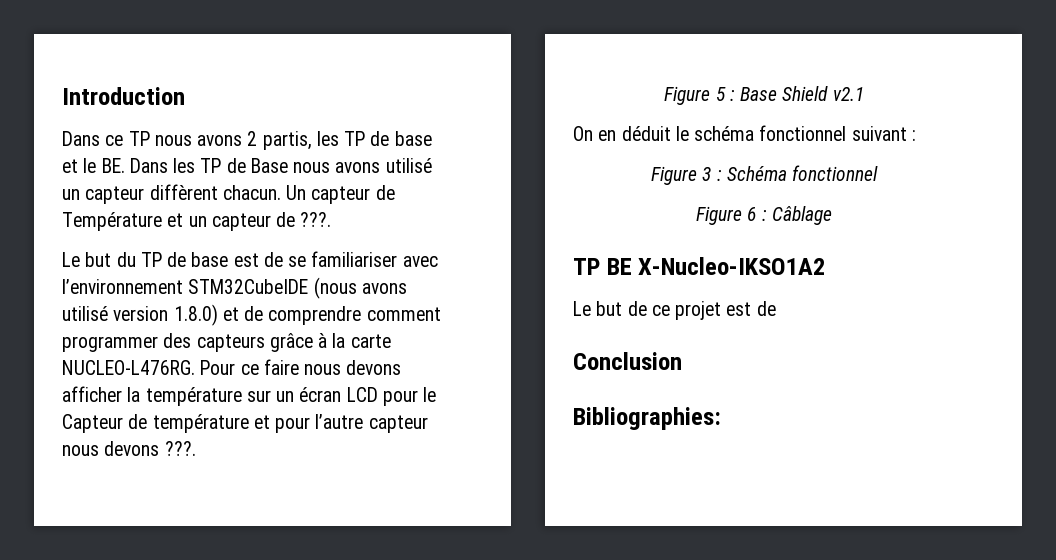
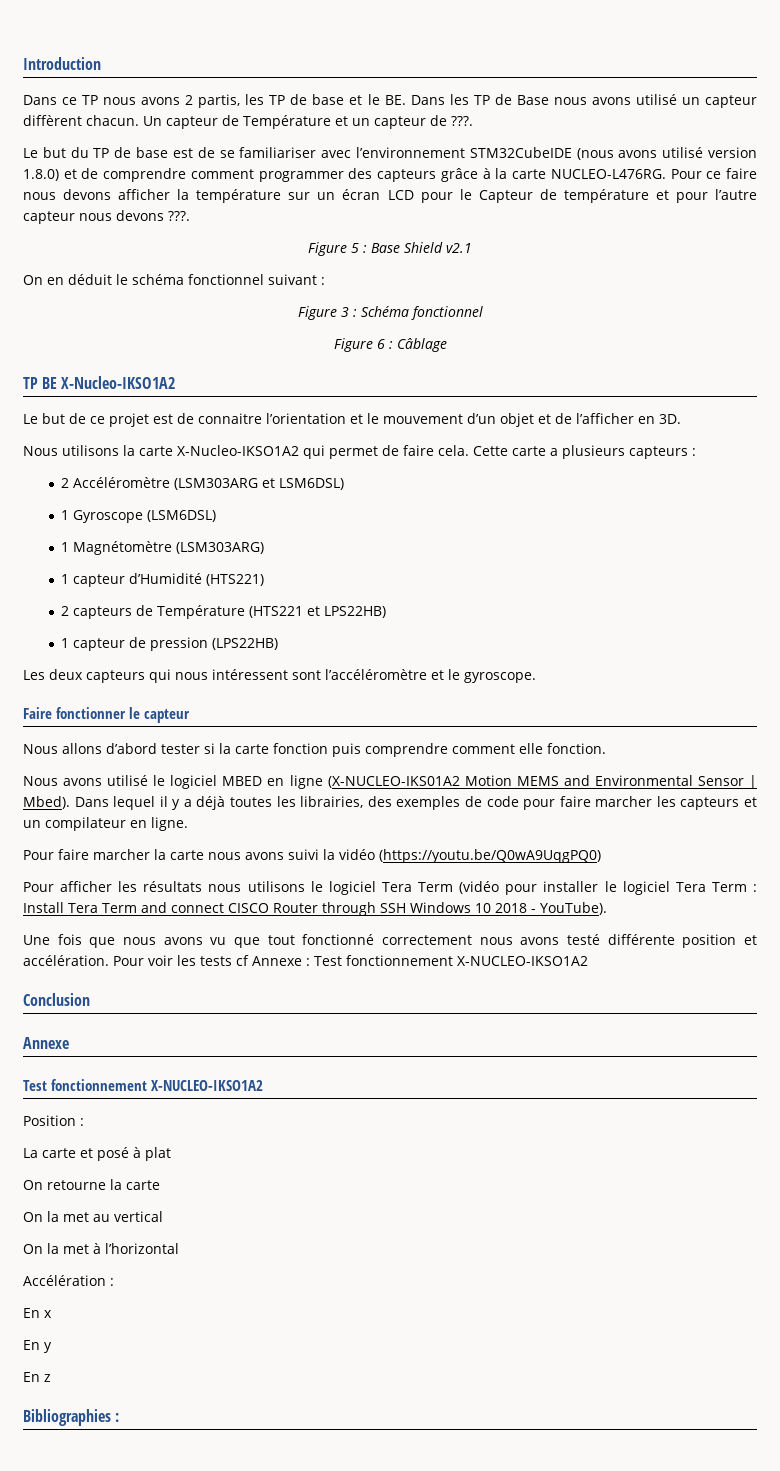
- Le but de ce projet est de
+ Le but de ce projet est de connaitre l’orientation et le mouvement d’un objet et de l’afficher en 3D.
+ Nous utilisons la carte X-Nucleo-IKSO1A2 qui permet de faire cela. Cette carte a plusieurs capteurs :
+ 2 Accéléromètre (LSM303ARG et LSM6DSL)
+ 1 Gyroscope (LSM6DSL)
+ 1 Magnétomètre (LSM303ARG)
+ 1 capteur d’Humidité (HTS221)
+ 2 capteurs de Température (HTS221 et LPS22HB)
+ 1 capteur de pression (LPS22HB)
+ Les deux capteurs qui nous intéressent sont l’accéléromètre et le gyroscope.
+ Faire fonctionner le capteur
+ Nous allons d’abord tester si la carte fonction puis comprendre comment elle fonction.
+ Nous avons utilisé le logiciel MBED en ligne (X-NUCLEO-IKS01A2 Motion MEMS and Environmental Sensor | Mbed). Dans lequel il y a déjà toutes les librairies, des exemples de code pour faire marcher les capteurs et un compilateur en ligne.
+ Pour faire marcher la carte nous avons suivi la vidéo (https://youtu.be/Q0wA9UqgPQ0)
+ Pour afficher les résultats nous utilisons le logiciel Tera Term (vidéo pour installer le logiciel Tera Term : Install Tera Term and connect CISCO Router through SSH Windows 10 2018 - YouTube).
+ Une fois que nous avons vu que tout fonctionné correctement nous avons testé différente position et accélération. Pour voir les tests cf Annexe : Test fonctionnement X-NUCLEO-IKSO1A2
  Conclusion
- Bibliographies:
+ Annexe
+ Test fonctionnement X-NUCLEO-IKSO1A2
+ Position :
+ La carte et posé à plat
+ On retourne la carte
+ On la met au vertical
+ On la met à l’horizontal
+ Accélération :
+ En x
+ En y
+ En z
+ Bibliographies :

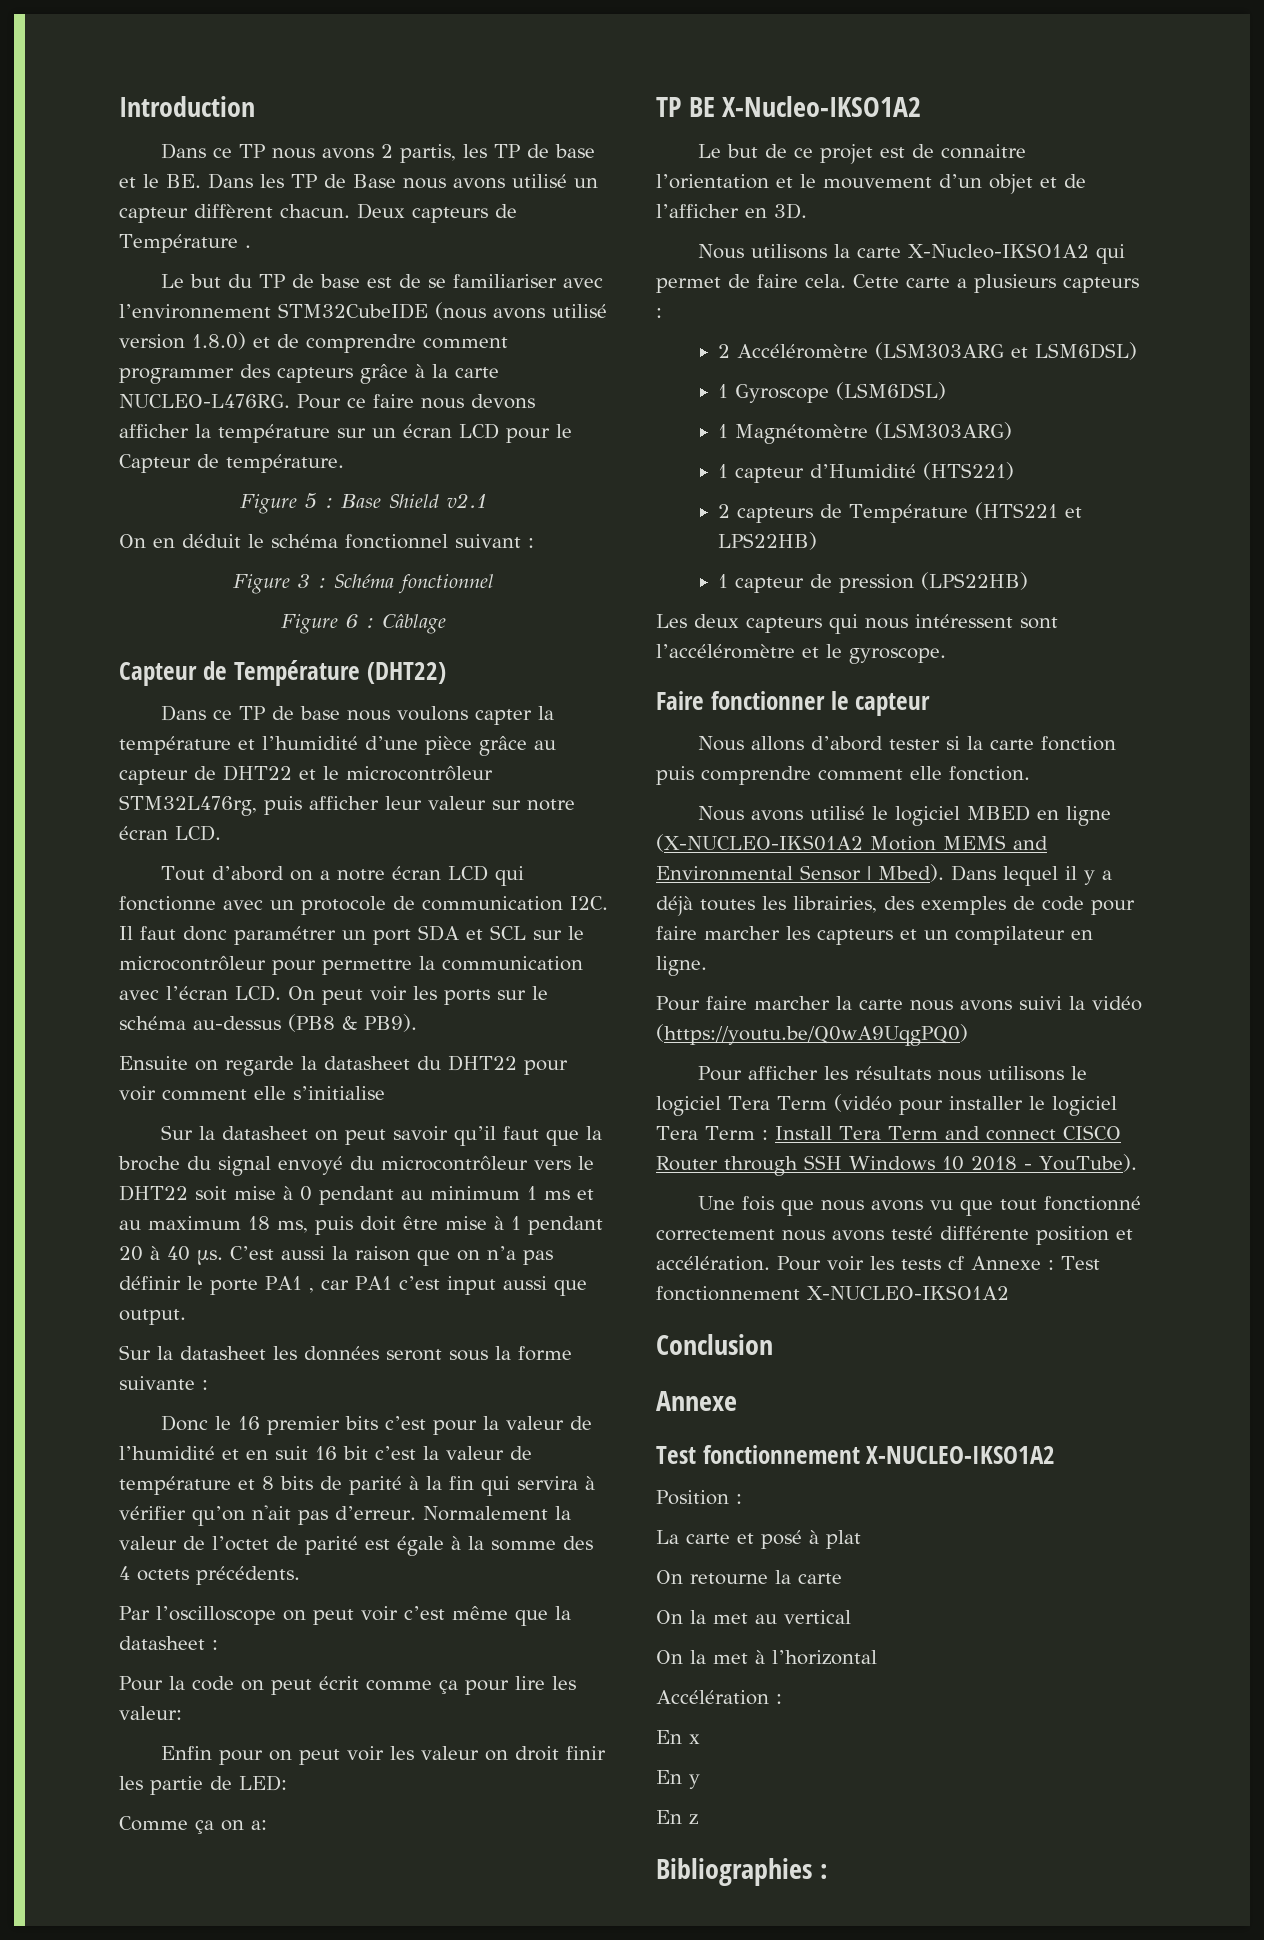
- Un capteur de Température et un capteur de ???.
+ Deux capteurs de Température .
- Pour ce faire nous devons afficher la température sur un écran LCD pour le Capteur de température et pour l’autre capteur nous devons ???.
+ Pour ce faire nous devons afficher la température sur un écran LCD pour le Capteur de température.
+ Capteur de Température (DHT22)
+ Dans ce TP de base nous voulons capter la température et l’humidité d’une pièce grâce au capteur de DHT22 et le microcontrôleur STM32L476rg, puis afficher leur valeur sur notre écran LCD.
+ Tout d’abord on a notre écran LCD qui fonctionne avec un protocole de communication I2C. Il faut donc paramétrer un port SDA et SCL sur le microcontrôleur pour permettre la communication avec l’écran LCD. On peut voir les ports sur le schéma au-dessus (PB8 & PB9).
+ Ensuite on regarde la datasheet du DHT22 pour voir comment elle s’initialise
+ Sur la datasheet on peut savoir qu’il faut que la broche du signal envoyé du microcontrôleur vers le DHT22 soit mise à 0 pendant au minimum 1 ms et au maximum 18 ms, puis doit être mise à 1 pendant 20 à 40 μs. C’est aussi la raison que on n’a pas définir le porte PA1 , car PA1 c’est input aussi que output.
+ Sur la datasheet les données seront sous la forme suivante :
+ Donc le 16 premier bits c’est pour la valeur de l’humidité et en suit 16 bit c’est la valeur de température et 8 bits de parité à la fin qui servira à vérifier qu’on n'ait pas d’erreur. Normalement la valeur de l’octet de parité est égale à la somme des 4 octets précédents.
+ Par l’oscilloscope on peut voir c’est même que la datasheet :
+ Pour la code on peut écrit comme ça pour lire les valeur:
+ Enfin pour on peut voir les valeur on droit finir les partie de LED:
+ Comme ça on a:

